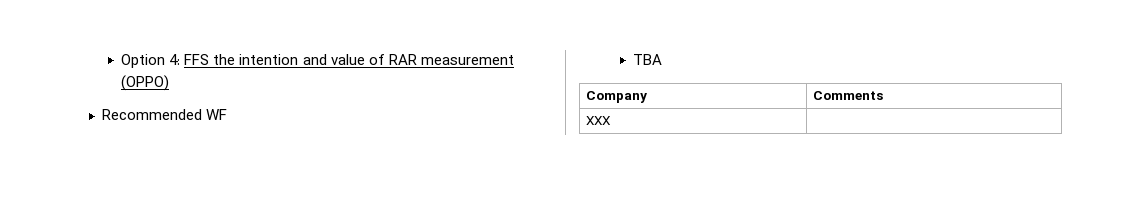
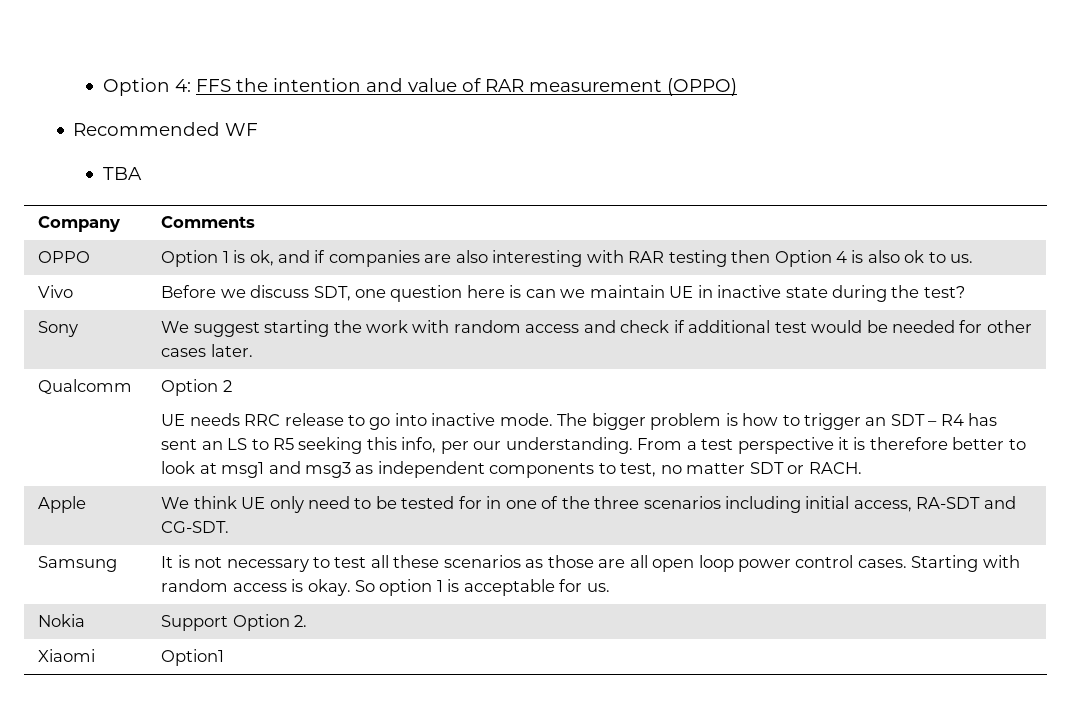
- XXX |
+ OPPO | Option 1 is ok, and if companies are also interesting with RAR testing then Option 4 is also ok to us.
+ Vivo | Before we discuss SDT, one question here is can we maintain UE in inactive state during the test?
+ Sony | We suggest starting the work with random access and check if additional test would be needed for other cases later.
+ Qualcomm | Option 2
+ UE needs RRC release to go into inactive mode. The bigger problem is how to trigger an SDT – R4 has sent an LS to R5 seeking this info, per our understanding. From a test perspective it is therefore better to look at msg1 and msg3 as independent components to test, no matter SDT or RACH.
+ Apple | We think UE only need to be tested for in one of the three scenarios including initial access, RA-SDT and CG-SDT.
+ Samsung | It is not necessary to test all these scenarios as those are all open loop power control cases. Starting with random access is okay. So option 1 is acceptable for us.
+ Nokia | Support Option 2.
+ Xiaomi | Option1

